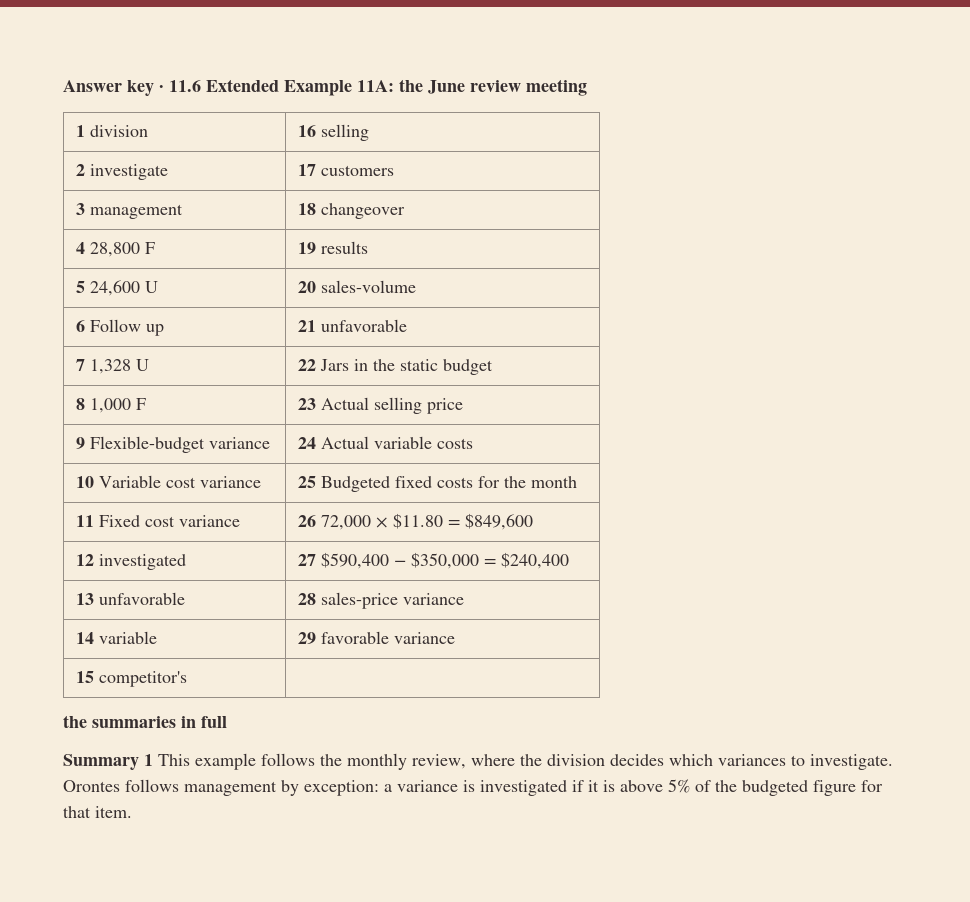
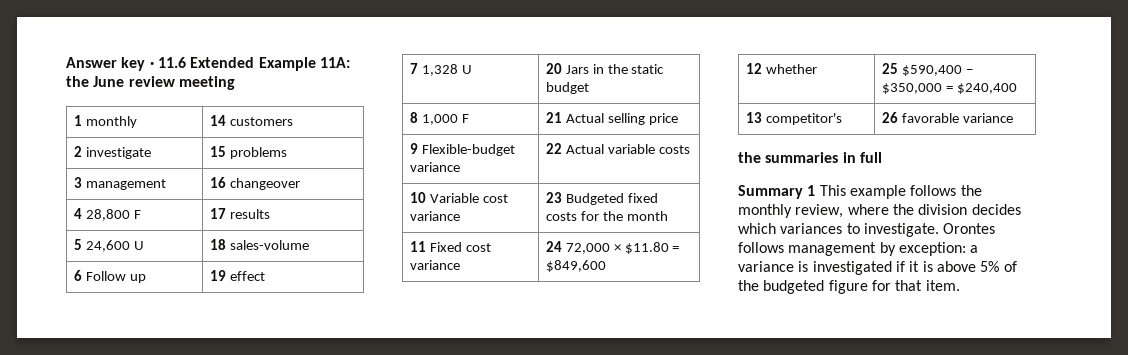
- 1 division | 16 selling
+ 1 monthly | 14 customers
- 2 investigate | 17 customers
+ 2 investigate | 15 problems
- 3 management | 18 changeover
+ 3 management | 16 changeover
- 4 28,800 F | 19 results
+ 4 28,800 F | 17 results
- 5 24,600 U | 20 sales-volume
+ 5 24,600 U | 18 sales-volume
- 6 Follow up | 21 unfavorable
+ 6 Follow up | 19 effect
- 7 1,328 U | 22 Jars in the static budget
+ 7 1,328 U | 20 Jars in the static budget
- 8 1,000 F | 23 Actual selling price
+ 8 1,000 F | 21 Actual selling price
- 9 Flexible-budget variance | 24 Actual variable costs
+ 9 Flexible-budget variance | 22 Actual variable costs
- 10 Variable cost variance | 25 Budgeted fixed costs for the month
+ 10 Variable cost variance | 23 Budgeted fixed costs for the month
- 11 Fixed cost variance | 26 72,000 × $11.80 = $849,600
+ 11 Fixed cost variance | 24 72,000 × $11.80 = $849,600
- 12 investigated | 27 $590,400 − $350,000 = $240,400
+ 12 whether | 25 $590,400 − $350,000 = $240,400
- 13 unfavorable | 28 sales-price variance
- 14 variable | 29 favorable variance
+ 13 competitor's | 26 favorable variance
- 15 competitor's |

